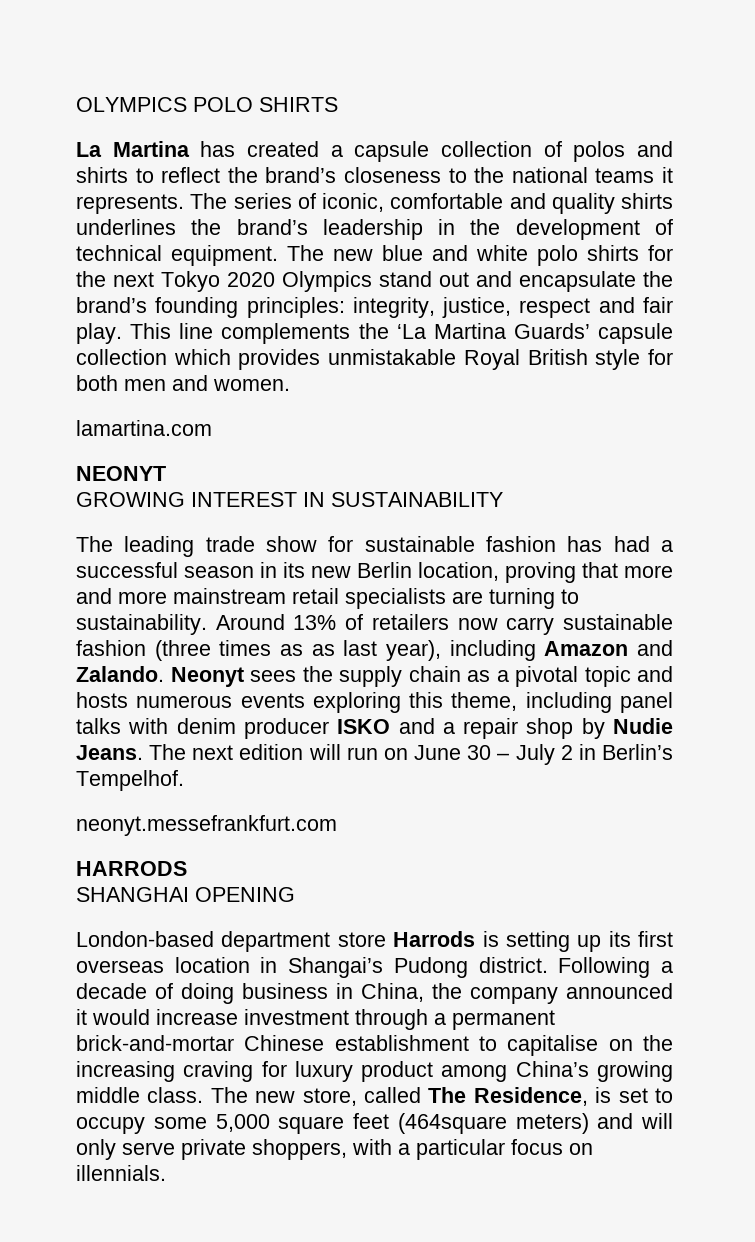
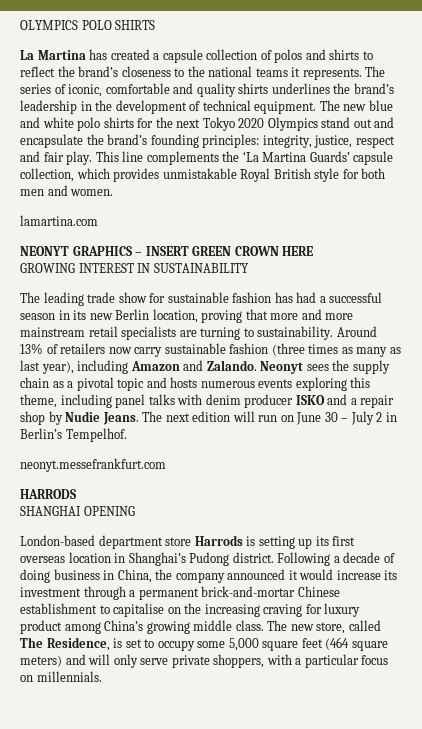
- This line complements the ‘La Martina Guards’ capsule collection which provides unmistakable Royal British style for both men and women.
+ This line complements the ‘La Martina Guards’ capsule collection, which provides unmistakable Royal British style for both men and women.
- NEONYT
+ NEONYT GRAPHICS – INSERT GREEN CROWN HERE
- Around 13% of retailers now carry sustainable fashion (three times as as last year), including Amazon and Zalando.
+ Around 13% of retailers now carry sustainable fashion (three times as many as last year), including Amazon and Zalando.
- London-based department store Harrods is setting up its first overseas location in Shangai’s Pudong district.
+ London-based department store Harrods is setting up its first overseas location in Shanghai’s Pudong district.
- Following a decade of doing business in China, the company announced it would increase investment through a permanent brick-and-mortar Chinese establishment to capitalise on the increasing craving for luxury product among China’s growing middle class.
+ Following a decade of doing business in China, the company announced it would increase its investment through a permanent brick-and-mortar Chinese establishment to capitalise on the increasing craving for luxury product among China’s growing middle class.
- The new store, called The Residence, is set to occupy some 5,000 square feet (464square meters) and will only serve private shoppers, with a particular focus on illennials.
+ The new store, called The Residence, is set to occupy some 5,000 square feet (464 square meters) and will only serve private shoppers, with a particular focus on millennials.

